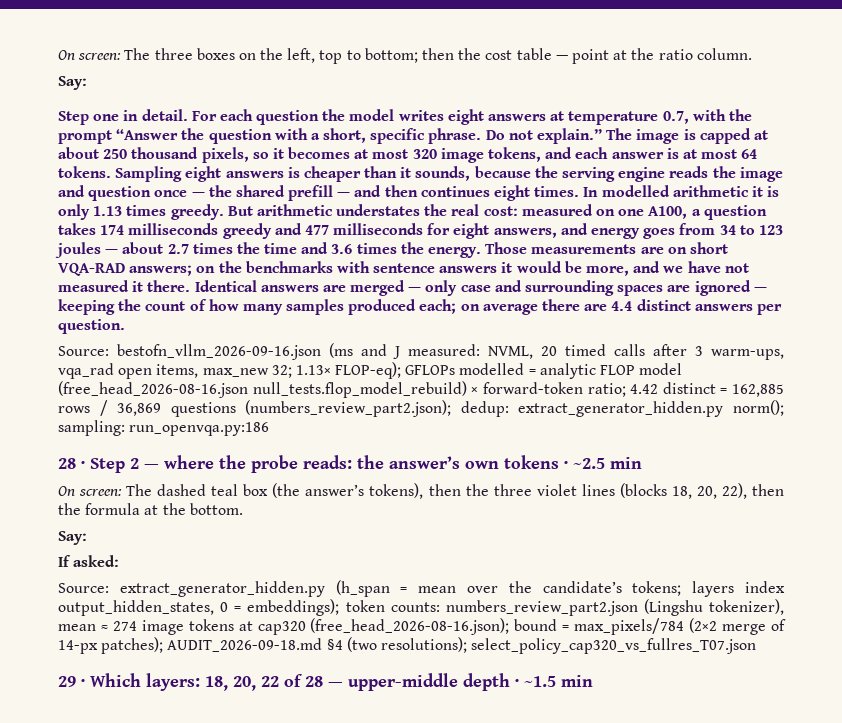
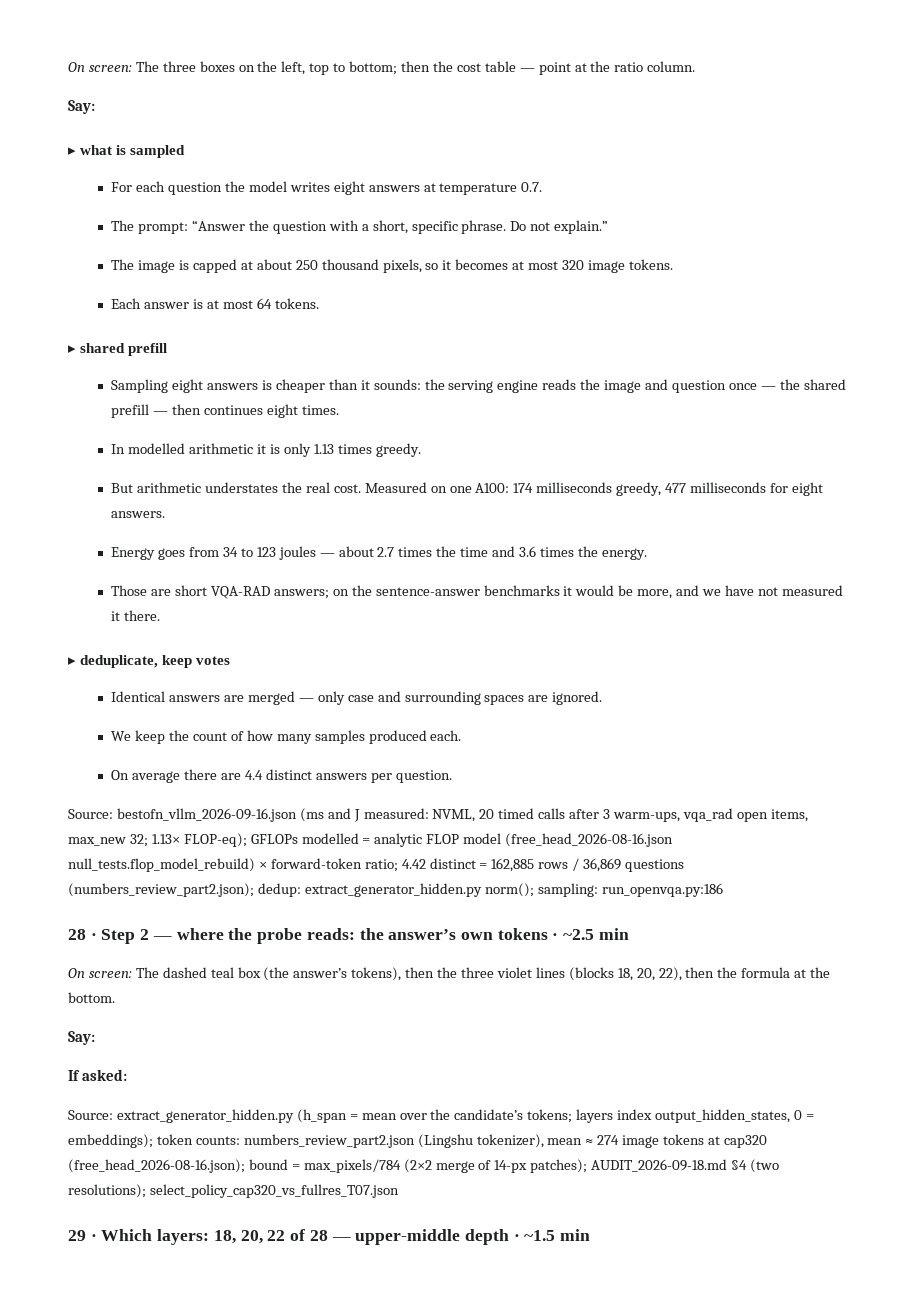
- Step one in detail. For each question the model writes eight answers at temperature 0.7, with the prompt “Answer the question with a short, specific phrase.
+ ▸ what is sampled
+ For each question the model writes eight answers at temperature 0.7.
+ The prompt: “Answer the question with a short, specific phrase.
- Do not explain.” The image is capped at about 250 thousand pixels, so it becomes at most 320 image tokens, and each answer is at most 64 tokens. Sampling eight answers is cheaper than it sounds, because the serving engine reads the image and question once — the shared prefill — and then continues eight times. In modelled arithmetic it is only 1.13 times greedy. But arithmetic understates the real cost: measured on one A100, a question takes 174 milliseconds greedy and 477 milliseconds for eight answers, and energy goes from 34 to 123 joules — about 2.7 times the time and 3.6 times the energy. Those measurements are on short VQA-RAD answers;
+ Do not explain.”
+ The image is capped at about 250 thousand pixels, so it becomes at most 320 image tokens.
+ Each answer is at most 64 tokens.
+ ▸ shared prefill
+ Sampling eight answers is cheaper than it sounds: the serving engine reads the image and question once — the shared prefill — then continues eight times.
+ In modelled arithmetic it is only 1.13 times greedy.
+ But arithmetic understates the real cost. Measured on one A100: 174 milliseconds greedy, 477 milliseconds for eight answers.
+ Energy goes from 34 to 123 joules — about 2.7 times the time and 3.6 times the energy.
+ Those are short VQA-RAD answers;
- on the benchmarks with sentence answers it would be more, and we have not measured it there. Identical answers are merged — only case and surrounding spaces are ignored — keeping the count of how many samples produced each; on average there are 4.4 distinct answers per question.
+ on the sentence-answer benchmarks it would be more, and we have not measured it there.
+ ▸ deduplicate, keep votes
+ Identical answers are merged — only case and surrounding spaces are ignored.
+ We keep the count of how many samples produced each.
+ On average there are 4.4 distinct answers per question.

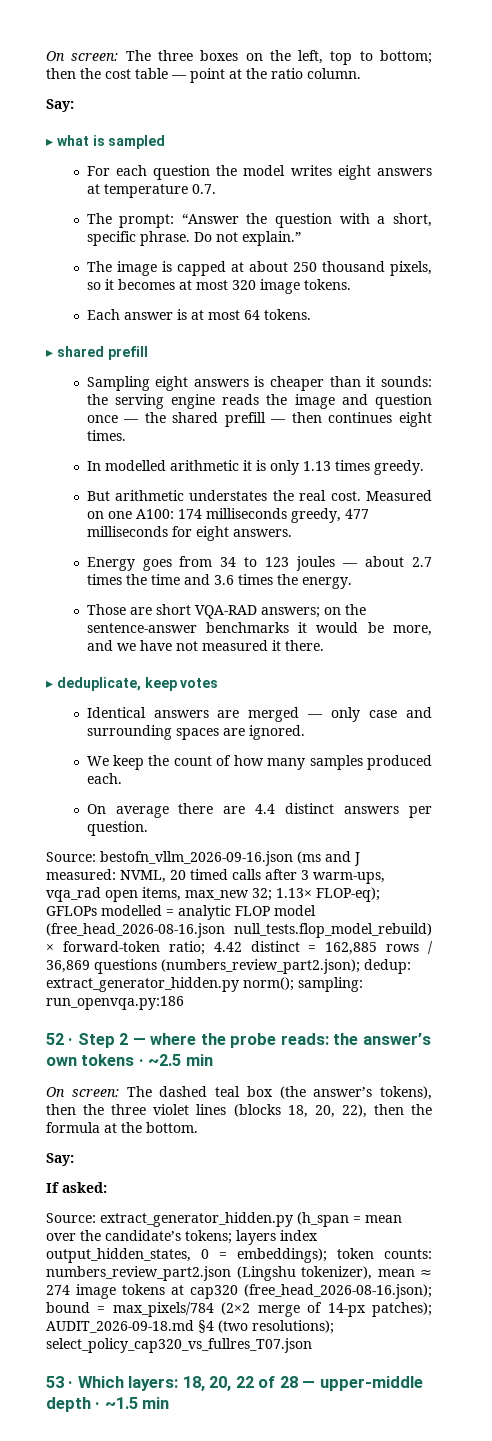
- 28 · Step 2 — where the probe reads: the answer’s own tokens · ~2.5 min
+ 52 · Step 2 — where the probe reads: the answer’s own tokens · ~2.5 min
- 29 · Which layers: 18, 20, 22 of 28 — upper-middle depth · ~1.5 min
+ 53 · Which layers: 18, 20, 22 of 28 — upper-middle depth · ~1.5 min

